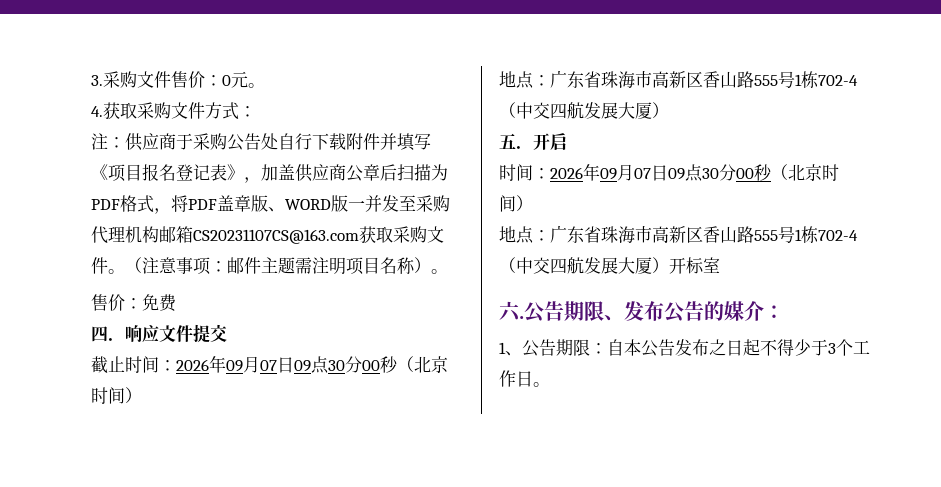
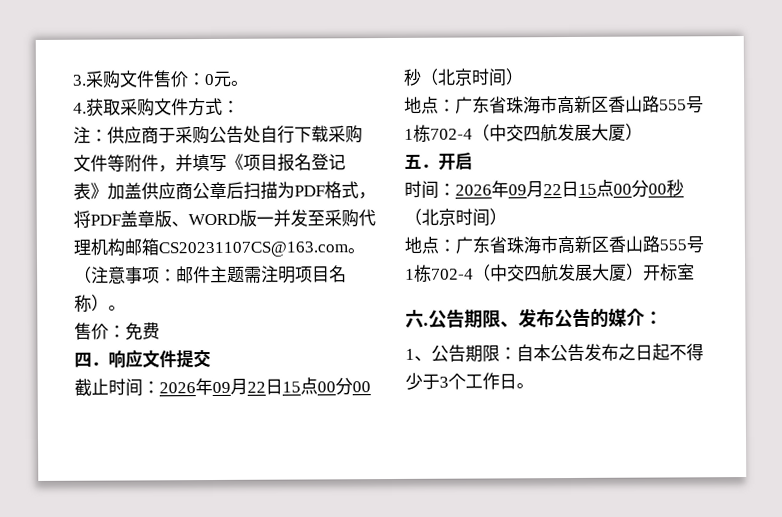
- 注：供应商于采购公告处自行下载附件并填写《项目报名登记表》，加盖供应商公章后扫描为PDF格式，将PDF盖章版、WORD版一并发至采购代理机构邮箱CS20231107CS@163.com获取采购文件。
+ 注：供应商于采购公告处自行下载采购文件等附件，并填写《项目报名登记表》加盖供应商公章后扫描为PDF格式，将PDF盖章版、WORD版一并发至采购代理机构邮箱CS20231107CS@163.com。
- 截止时间：2026年09月07日09点30分00秒（北京时间）
+ 截止时间：2026年09月22日15点00分00秒（北京时间）
  五．开启
- 时间：2026年09月07日09点30分00秒（北京时间）
+ 时间：2026年09月22日15点00分00秒（北京时间）

